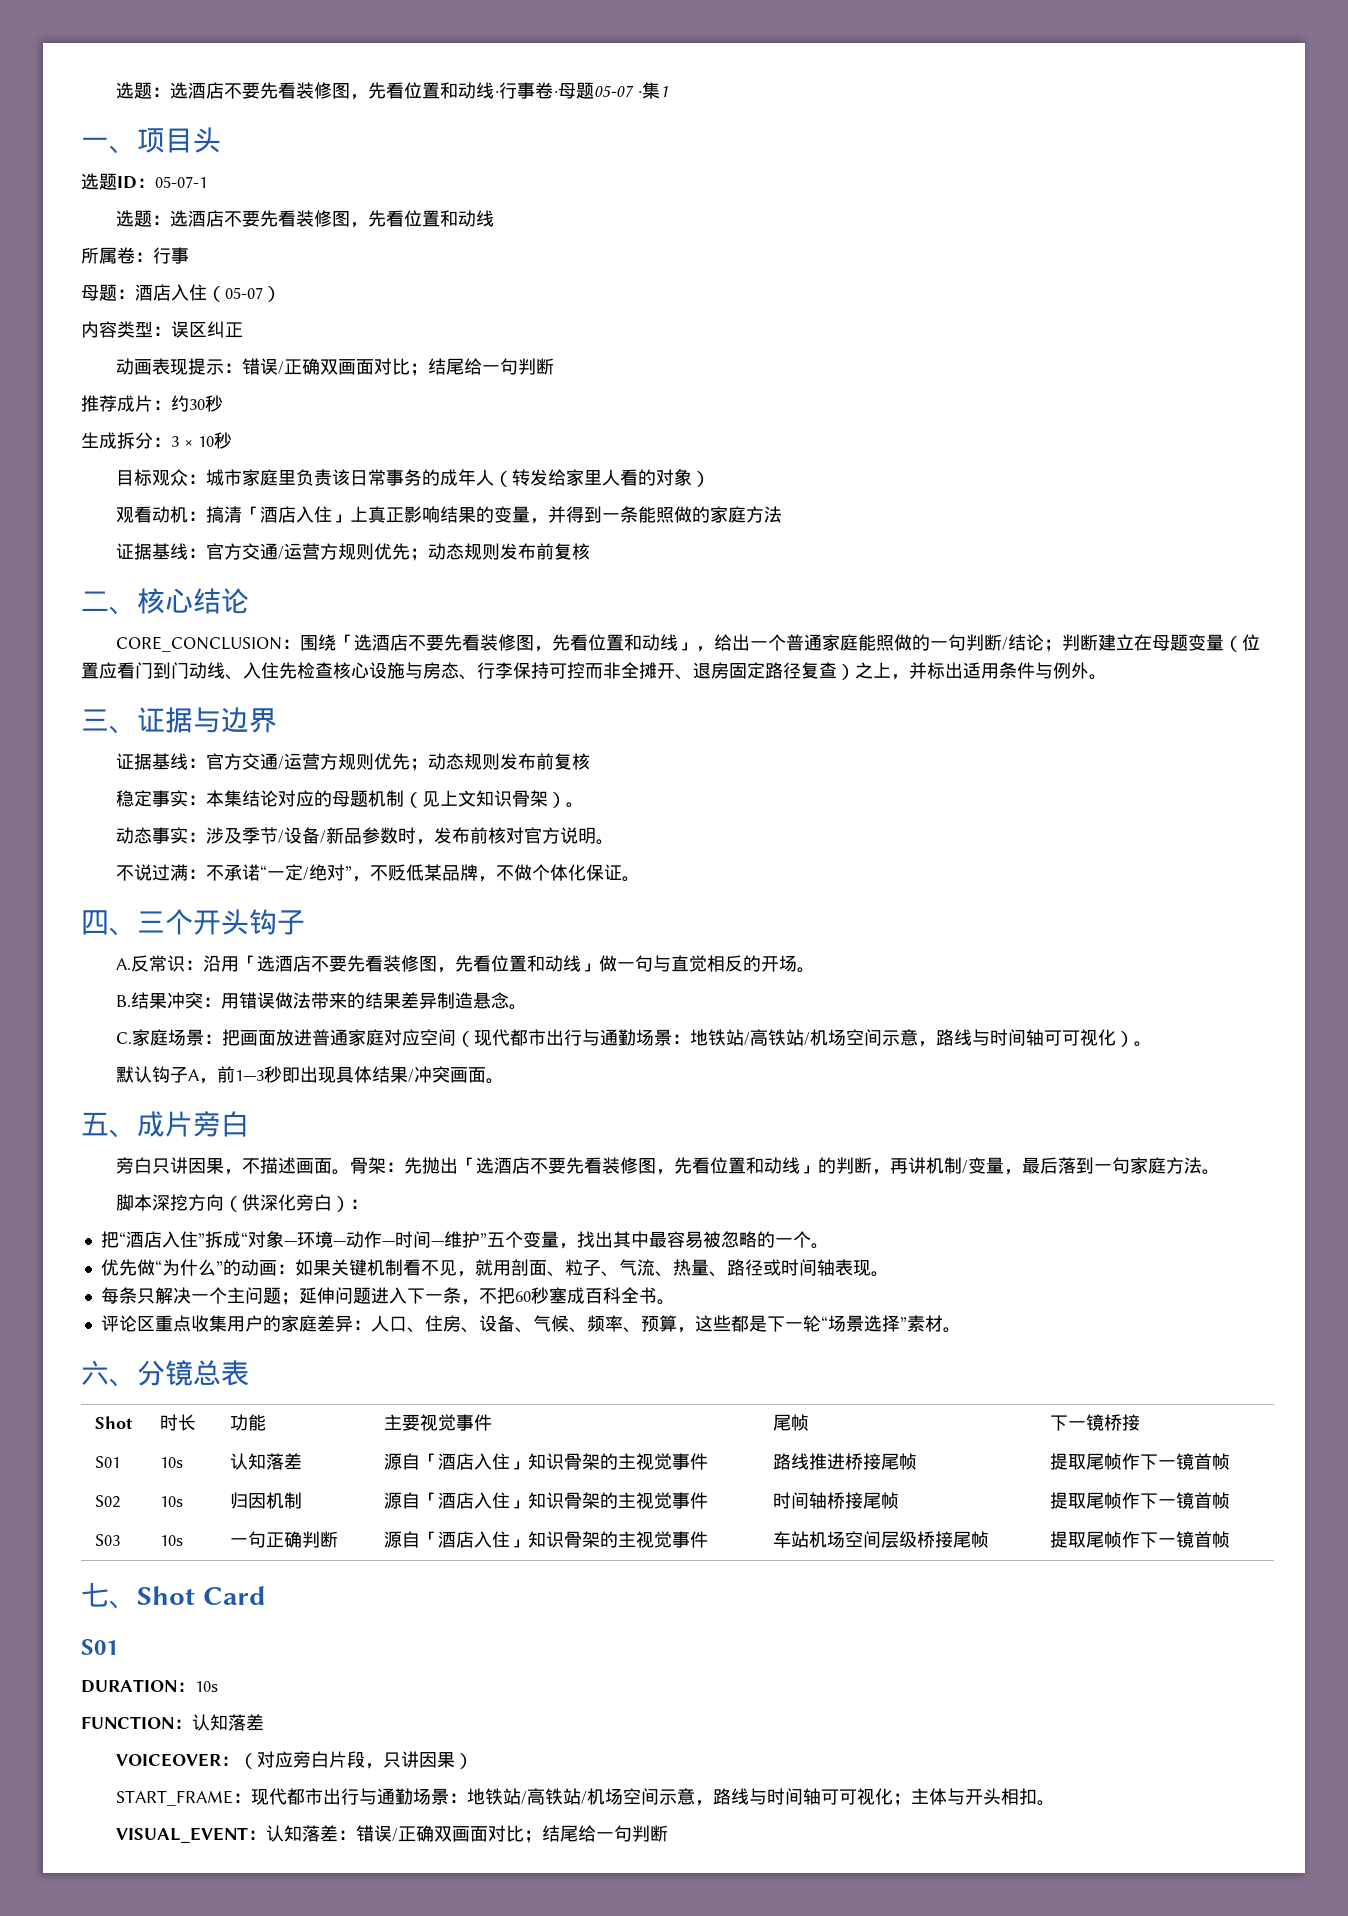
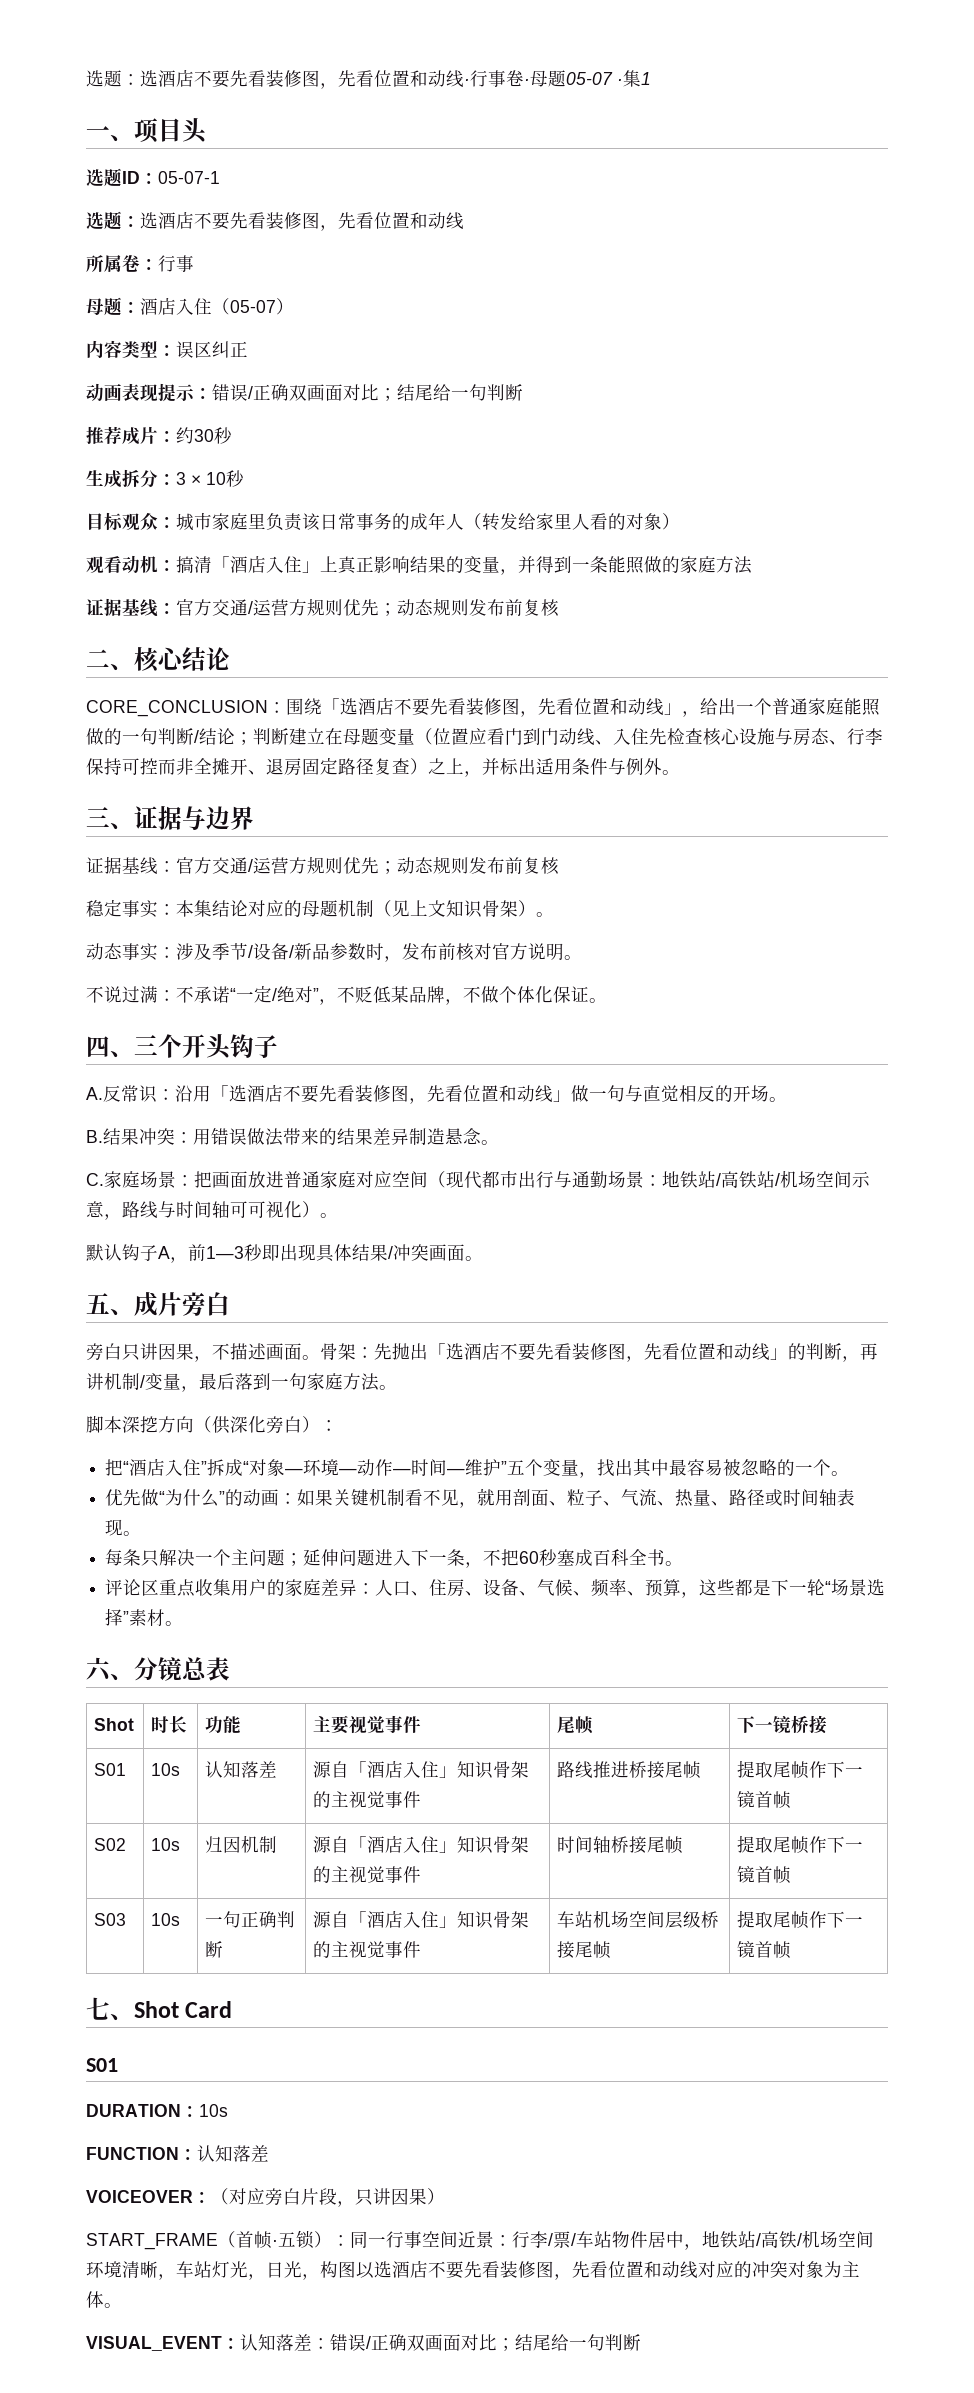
- START_FRAME：现代都市出行与通勤场景：地铁站/高铁站/机场空间示意，路线与时间轴可可视化；主体与开头相扣。
+ START_FRAME（首帧·五锁）：同一行事空间近景：行李/票/车站物件居中，地铁站/高铁/机场空间环境清晰，车站灯光，日光，构图以选酒店不要先看装修图，先看位置和动线对应的冲突对象为主体。

